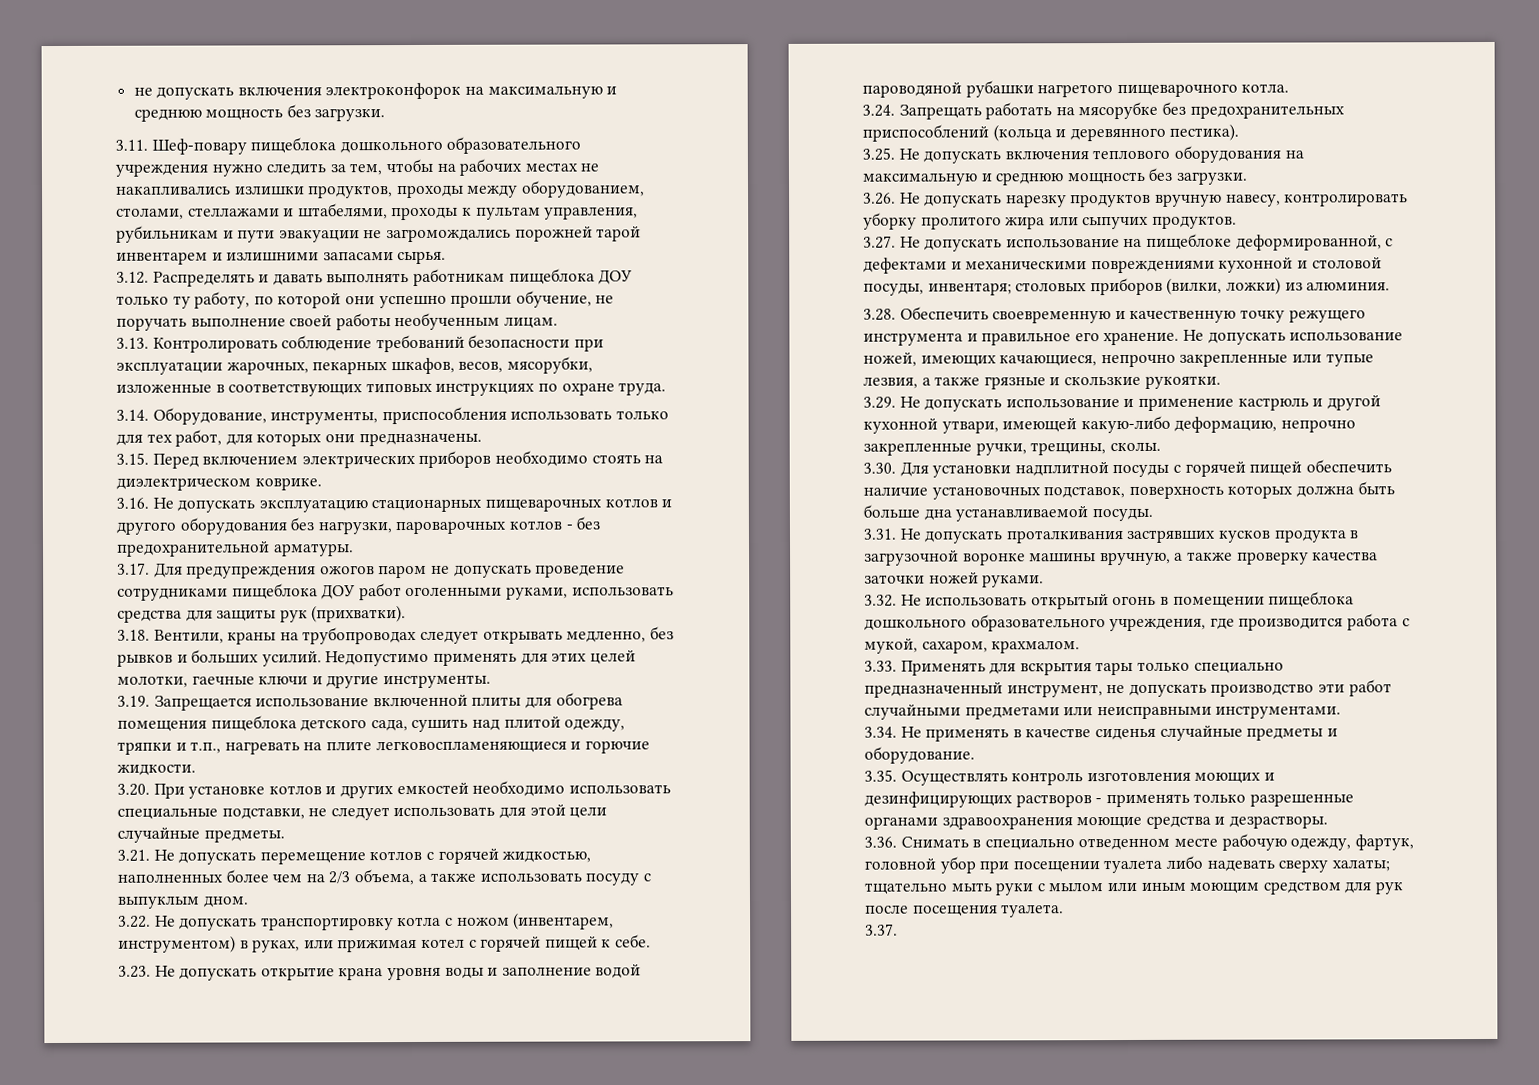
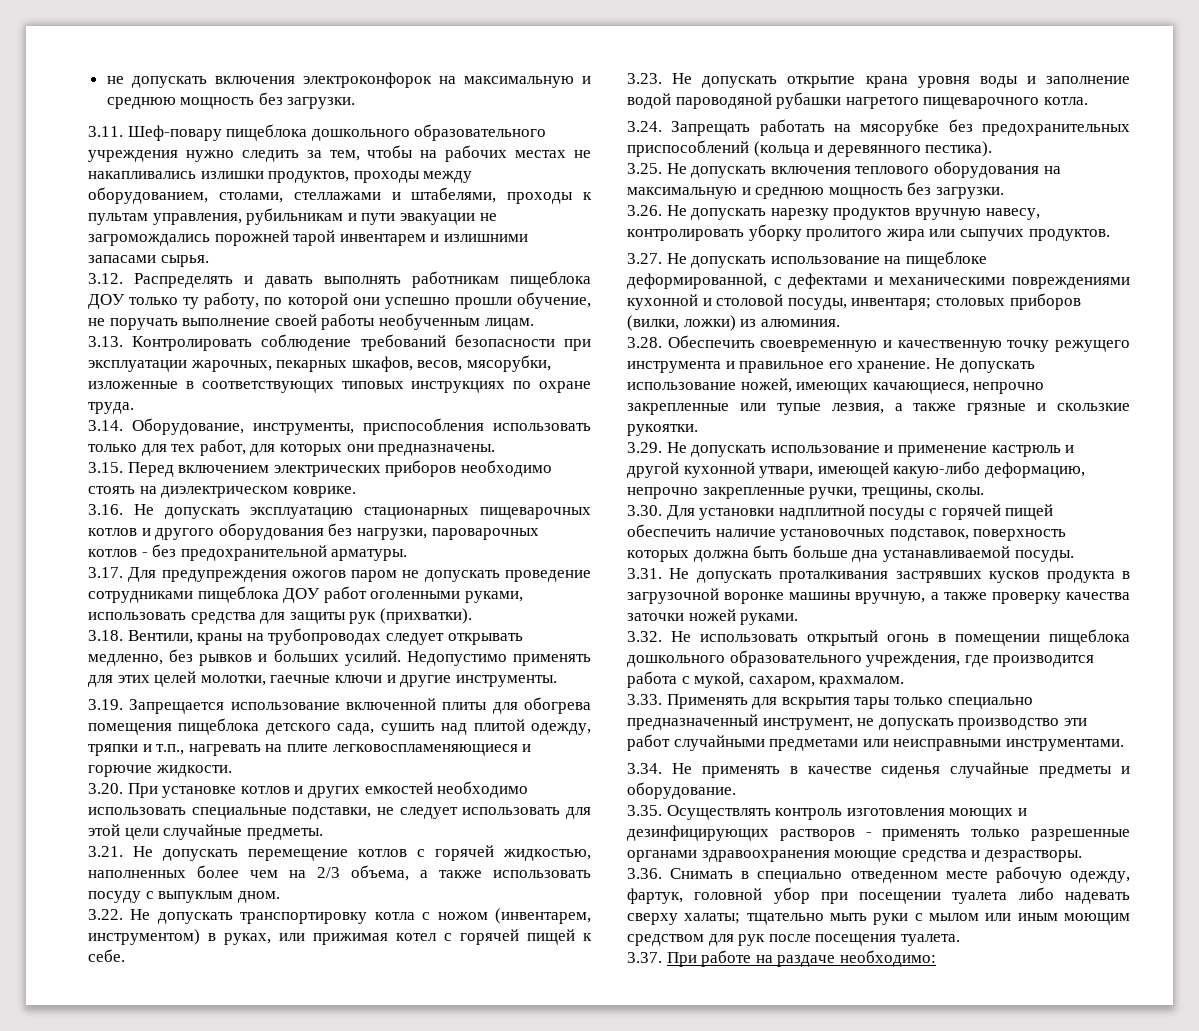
- 3.37.
+ 3.37. При работе на раздаче необходимо:

